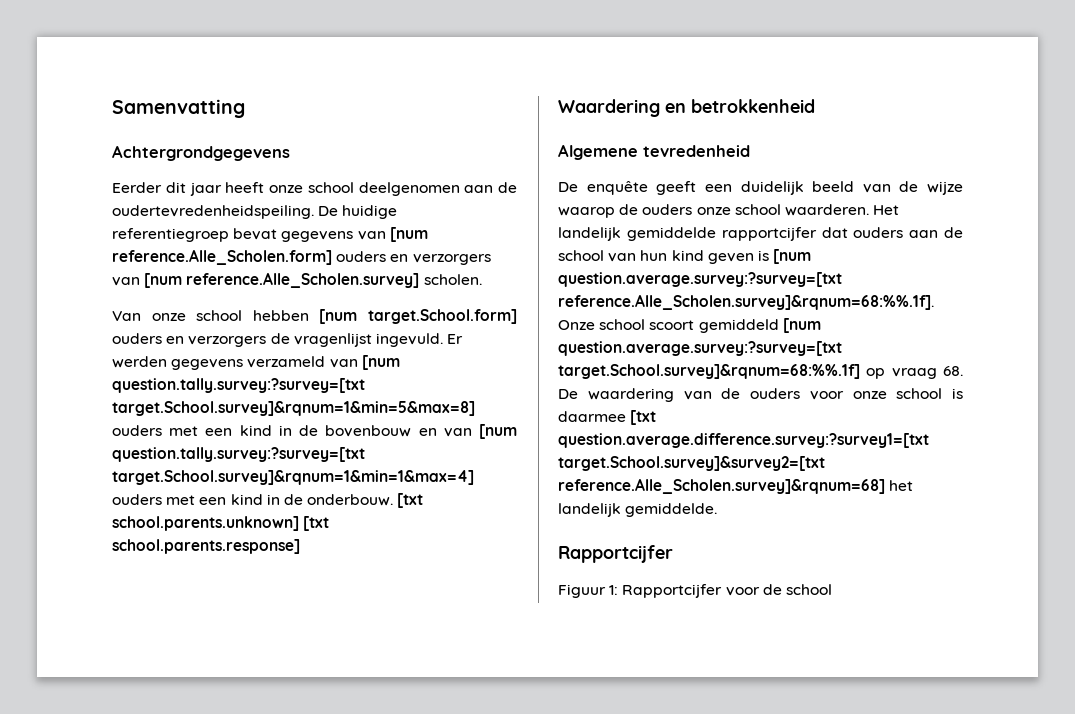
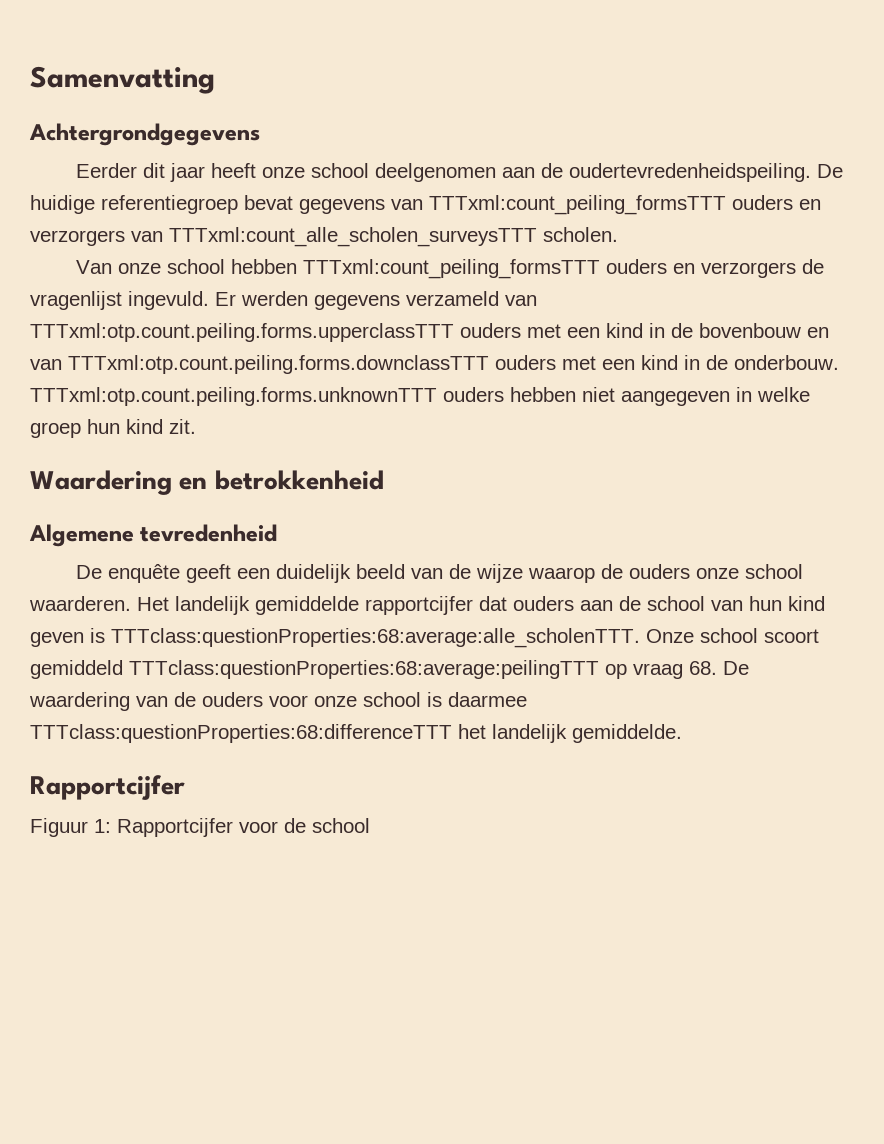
- De huidige referentiegroep bevat gegevens van [num reference.Alle_Scholen.form] ouders en verzorgers van [num reference.Alle_Scholen.survey] scholen.
+ De huidige referentiegroep bevat gegevens van TTTxml:count_peiling_formsTTT ouders en verzorgers van TTTxml:count_alle_scholen_surveysTTT scholen.
- Van onze school hebben [num target.School.form] ouders en verzorgers de vragenlijst ingevuld.
+ Van onze school hebben TTTxml:count_peiling_formsTTT ouders en verzorgers de vragenlijst ingevuld.
- Er werden gegevens verzameld van [num question.tally.survey:?survey=[txt target.School.survey]&rqnum=1&min=5&max=8] ouders met een kind in de bovenbouw en van [num question.tally.survey:?survey=[txt target.School.survey]&rqnum=1&min=1&max=4] ouders met een kind in de onderbouw.
+ Er werden gegevens verzameld van TTTxml:otp.count.peiling.forms.upperclassTTT ouders met een kind in de bovenbouw en van TTTxml:otp.count.peiling.forms.downclassTTT ouders met een kind in de onderbouw.
- [txt school.parents.unknown] [txt school.parents.response]
+ TTTxml:otp.count.peiling.forms.unknownTTT ouders hebben niet aangegeven in welke groep hun kind zit.
- Het landelijk gemiddelde rapportcijfer dat ouders aan de school van hun kind geven is [num question.average.survey:?survey=[txt reference.Alle_Scholen.survey]&rqnum=68:%%.1f]. Onze school scoort gemiddeld [num question.average.survey:?survey=[txt target.School.survey]&rqnum=68:%%.1f] op vraag 68. De waardering van de ouders voor onze school is daarmee [txt question.average.difference.survey:?survey1=[txt target.School.survey]&survey2=[txt reference.Alle_Scholen.survey]&rqnum=68] het landelijk gemiddelde.
+ Het landelijk gemiddelde rapportcijfer dat ouders aan de school van hun kind geven is TTTclass:questionProperties:68:average:alle_scholenTTT. Onze school scoort gemiddeld TTTclass:questionProperties:68:average:peilingTTT op vraag 68. De waardering van de ouders voor onze school is daarmee TTTclass:questionProperties:68:differenceTTT het landelijk gemiddelde.

